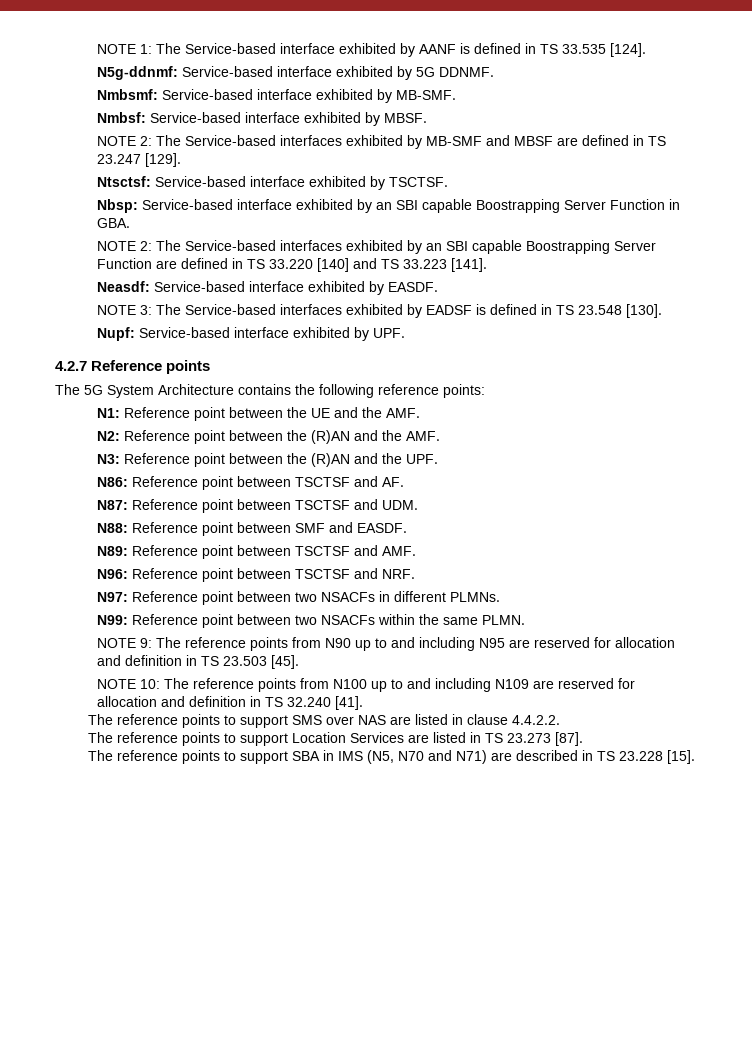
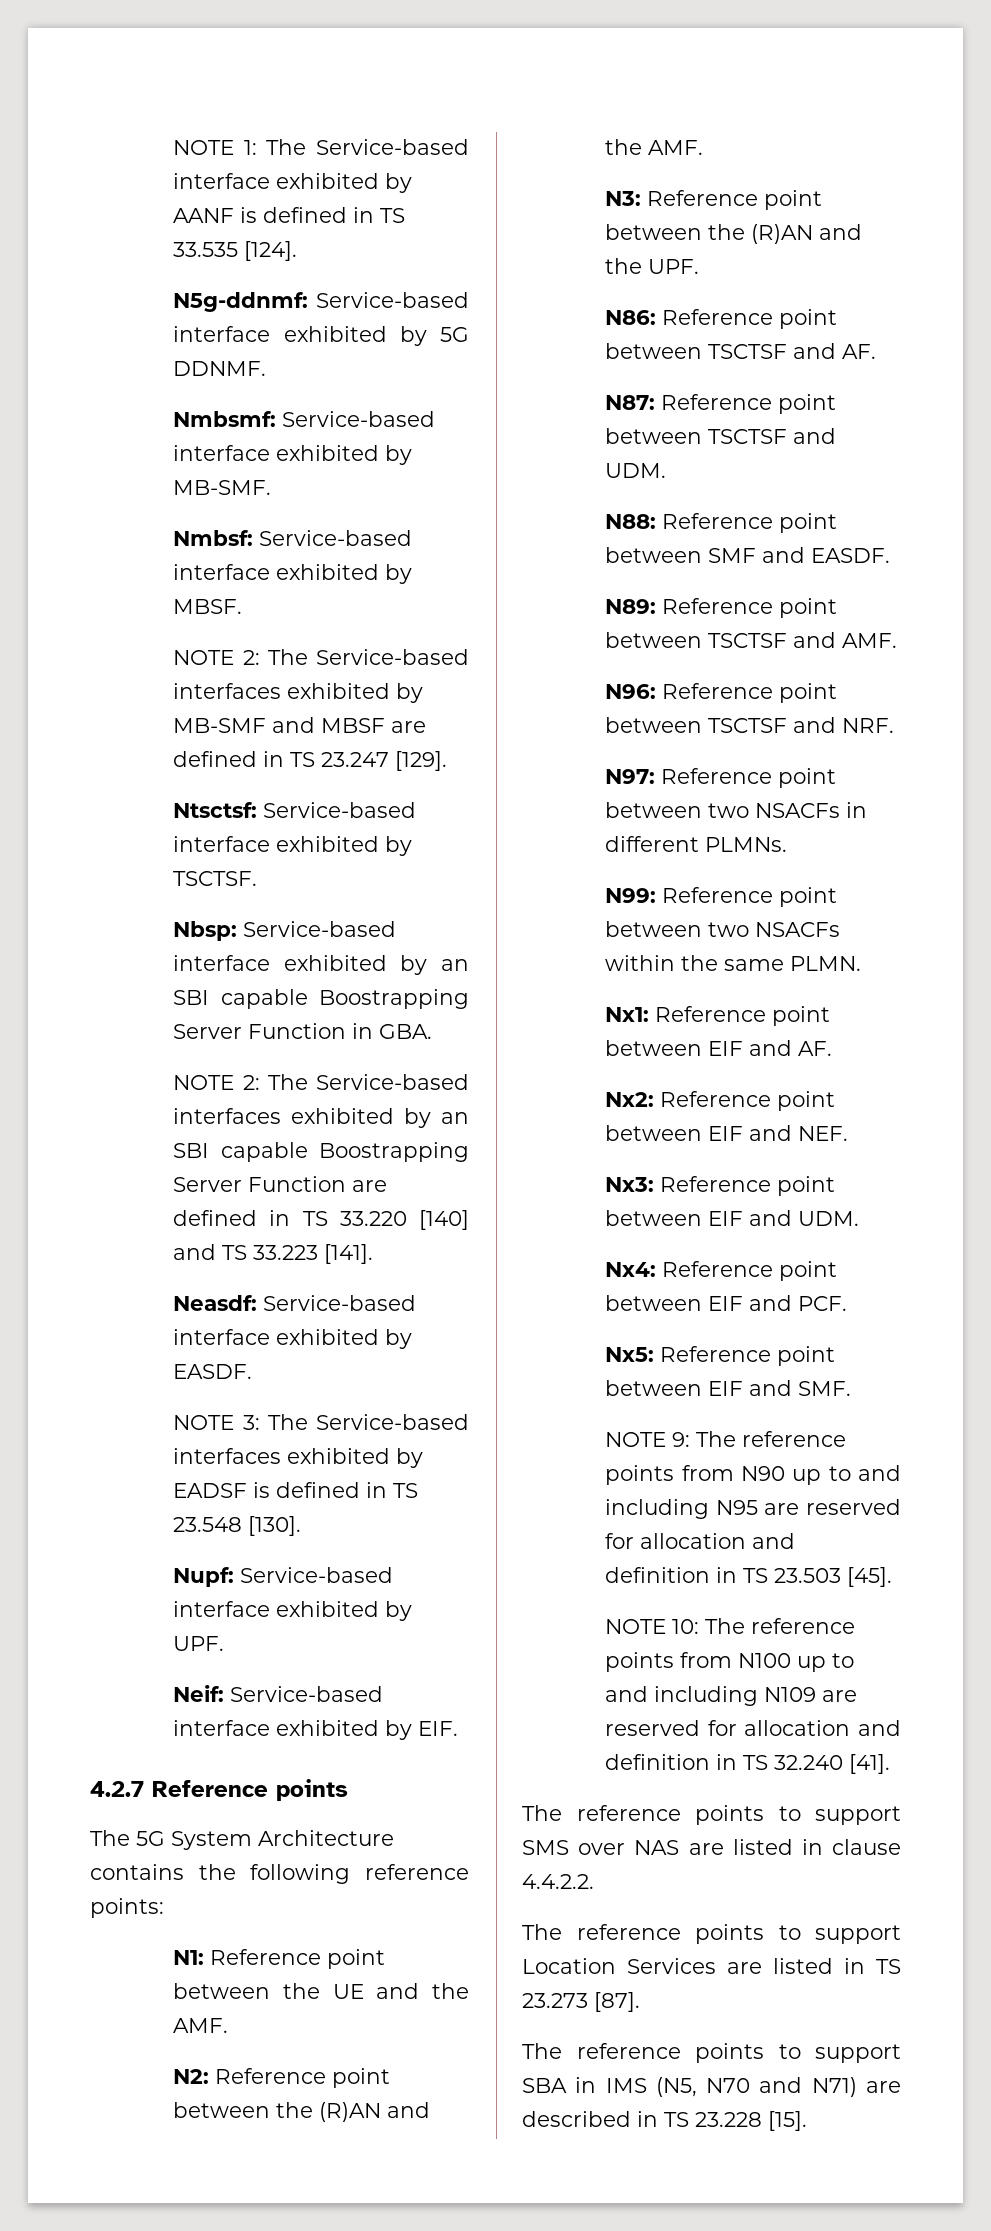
+ Neif: Service-based interface exhibited by EIF.
+ Nx1: Reference point between EIF and AF.
+ Nx2: Reference point between EIF and NEF.
+ Nx3: Reference point between EIF and UDM.
+ Nx4: Reference point between EIF and PCF.
+ Nx5: Reference point between EIF and SMF.

